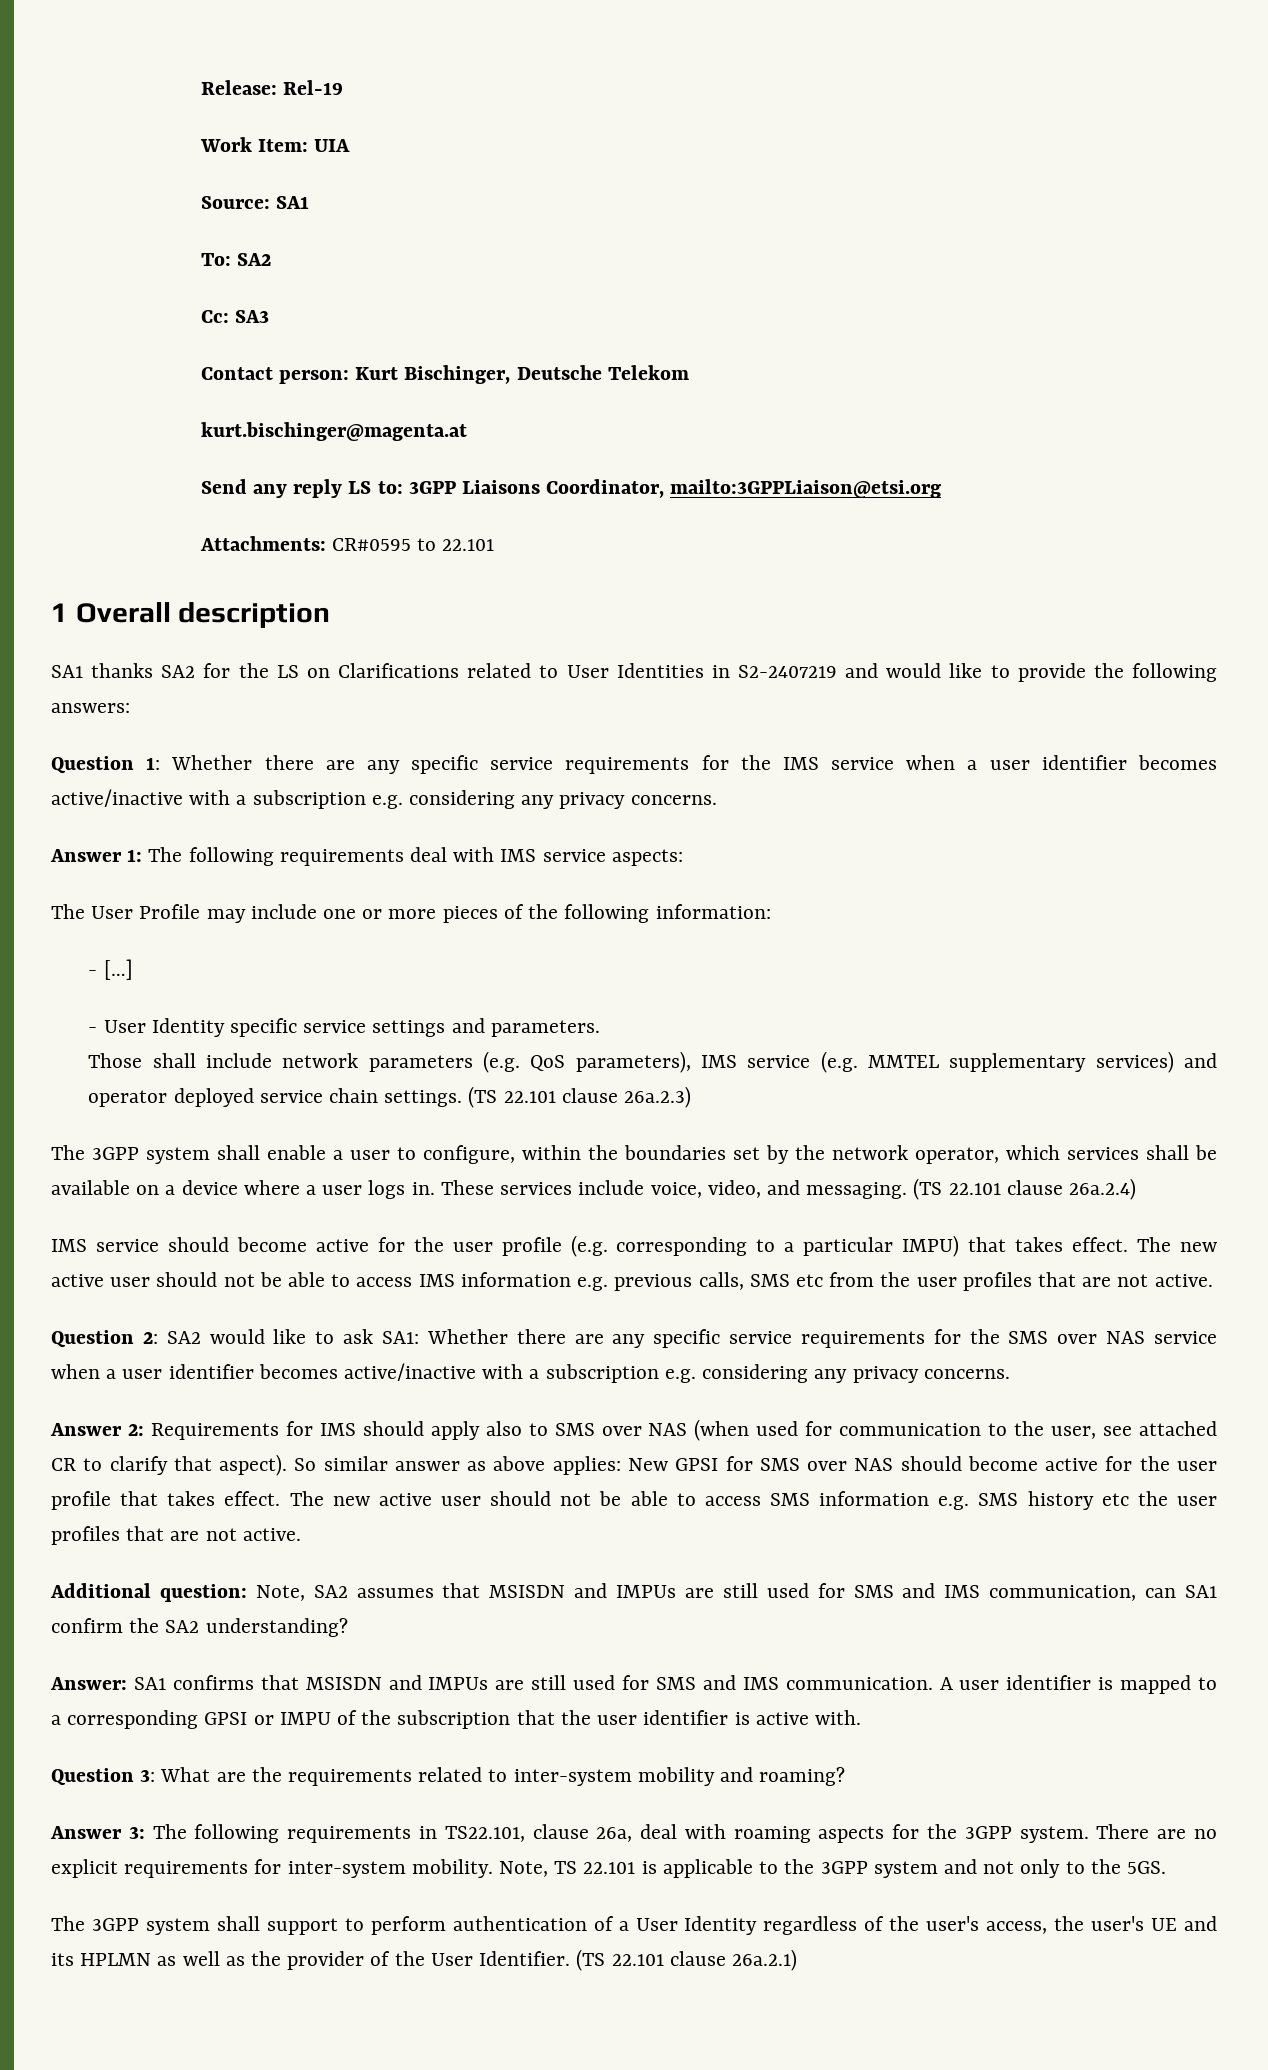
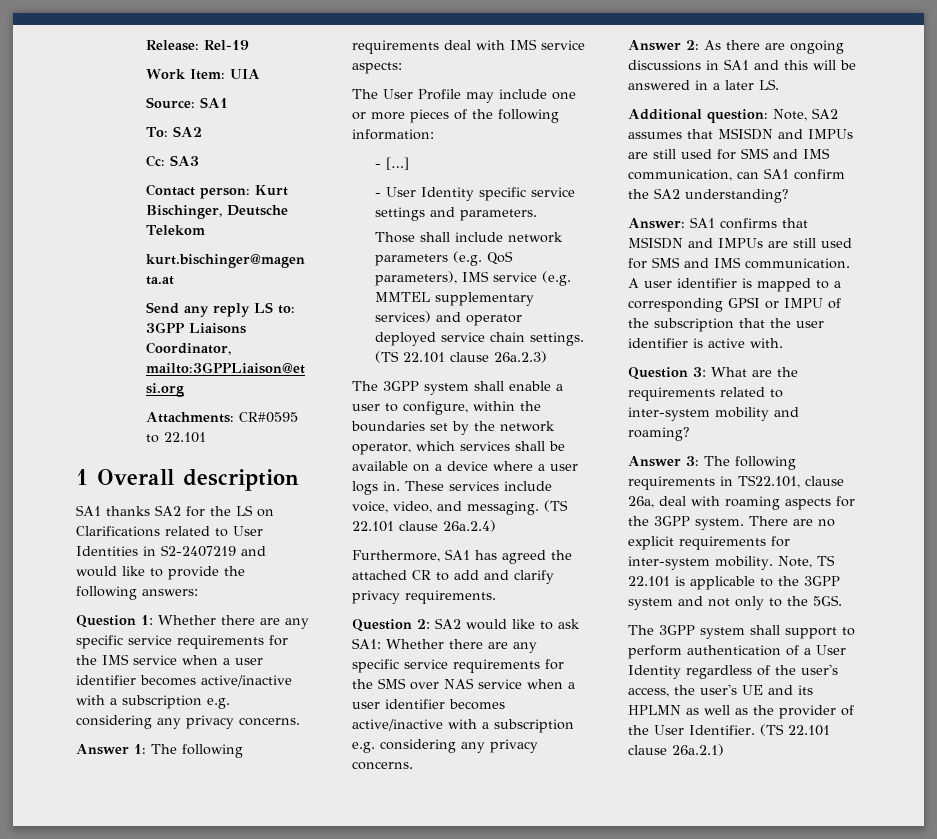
- IMS service should become active for the user profile (e.g. corresponding to a particular IMPU) that takes effect. The new active user should not be able to access IMS information e.g. previous calls, SMS etc from the user profiles that are not active.
+ Furthermore, SA1 has agreed the attached CR to add and clarify privacy requirements.
- Answer 2: Requirements for IMS should apply also to SMS over NAS (when used for communication to the user, see attached CR to clarify that aspect). So similar answer as above applies: New GPSI for SMS over NAS should become active for the user profile that takes effect. The new active user should not be able to access SMS information e.g. SMS history etc the user profiles that are not active.
+ Answer 2: As there are ongoing discussions in SA1 and this will be answered in a later LS.

